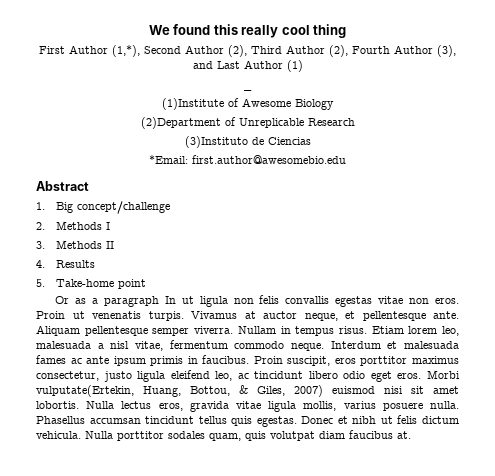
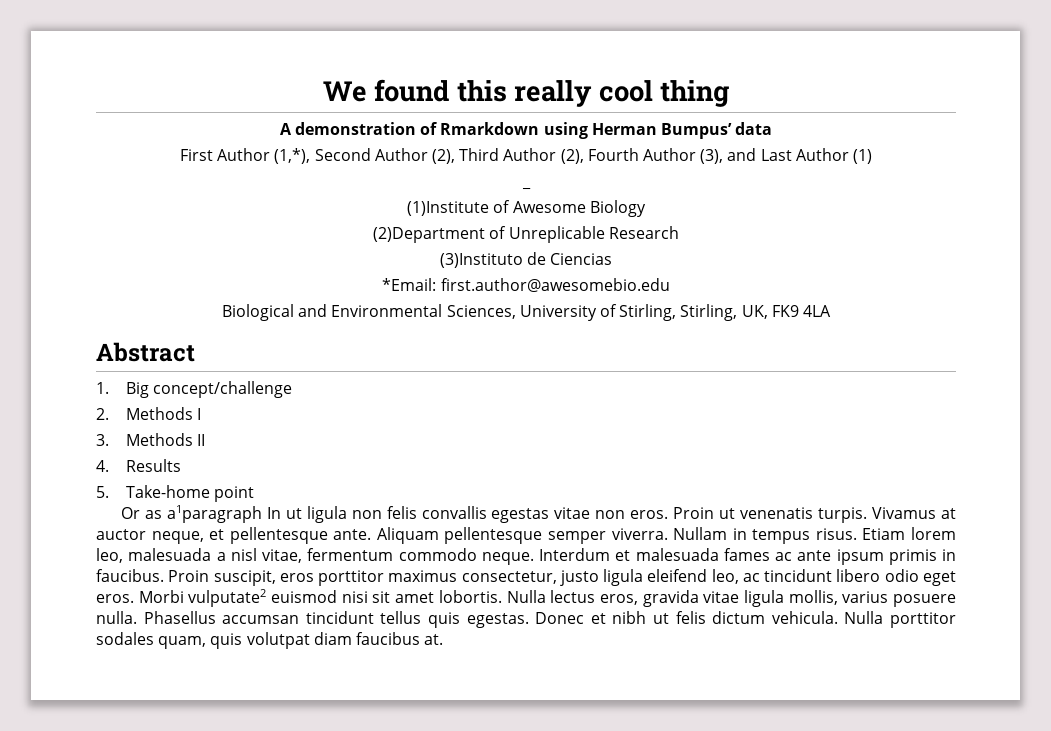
+ A demonstration of Rmarkdown using Herman Bumpus’ data
+ Biological and Environmental Sciences, University of Stirling, Stirling, UK, FK9 4LA
- Or as a paragraph In ut ligula non felis convallis egestas vitae non eros.
+ Or as a1paragraph In ut ligula non felis convallis egestas vitae non eros.
- Morbi vulputate(Ertekin, Huang, Bottou, & Giles, 2007) euismod nisi sit amet lobortis.
+ Morbi vulputate2 euismod nisi sit amet lobortis.

